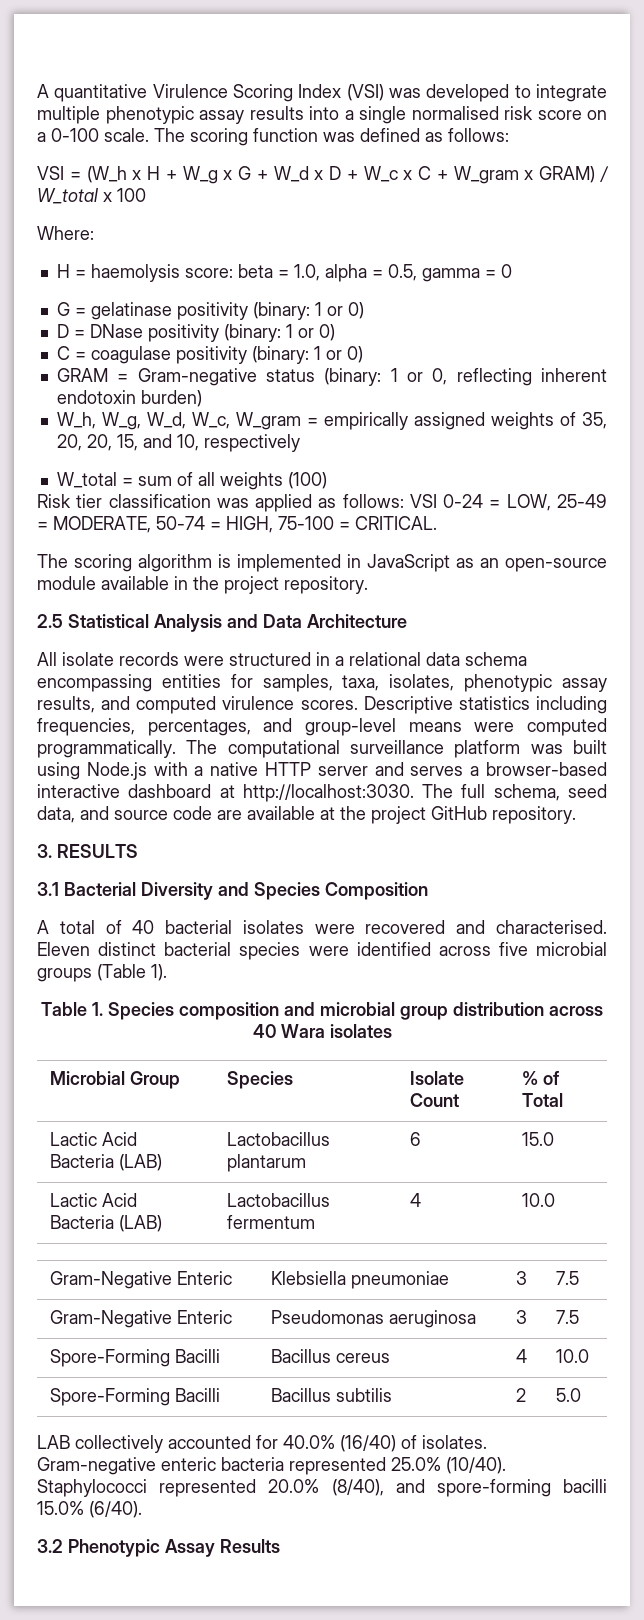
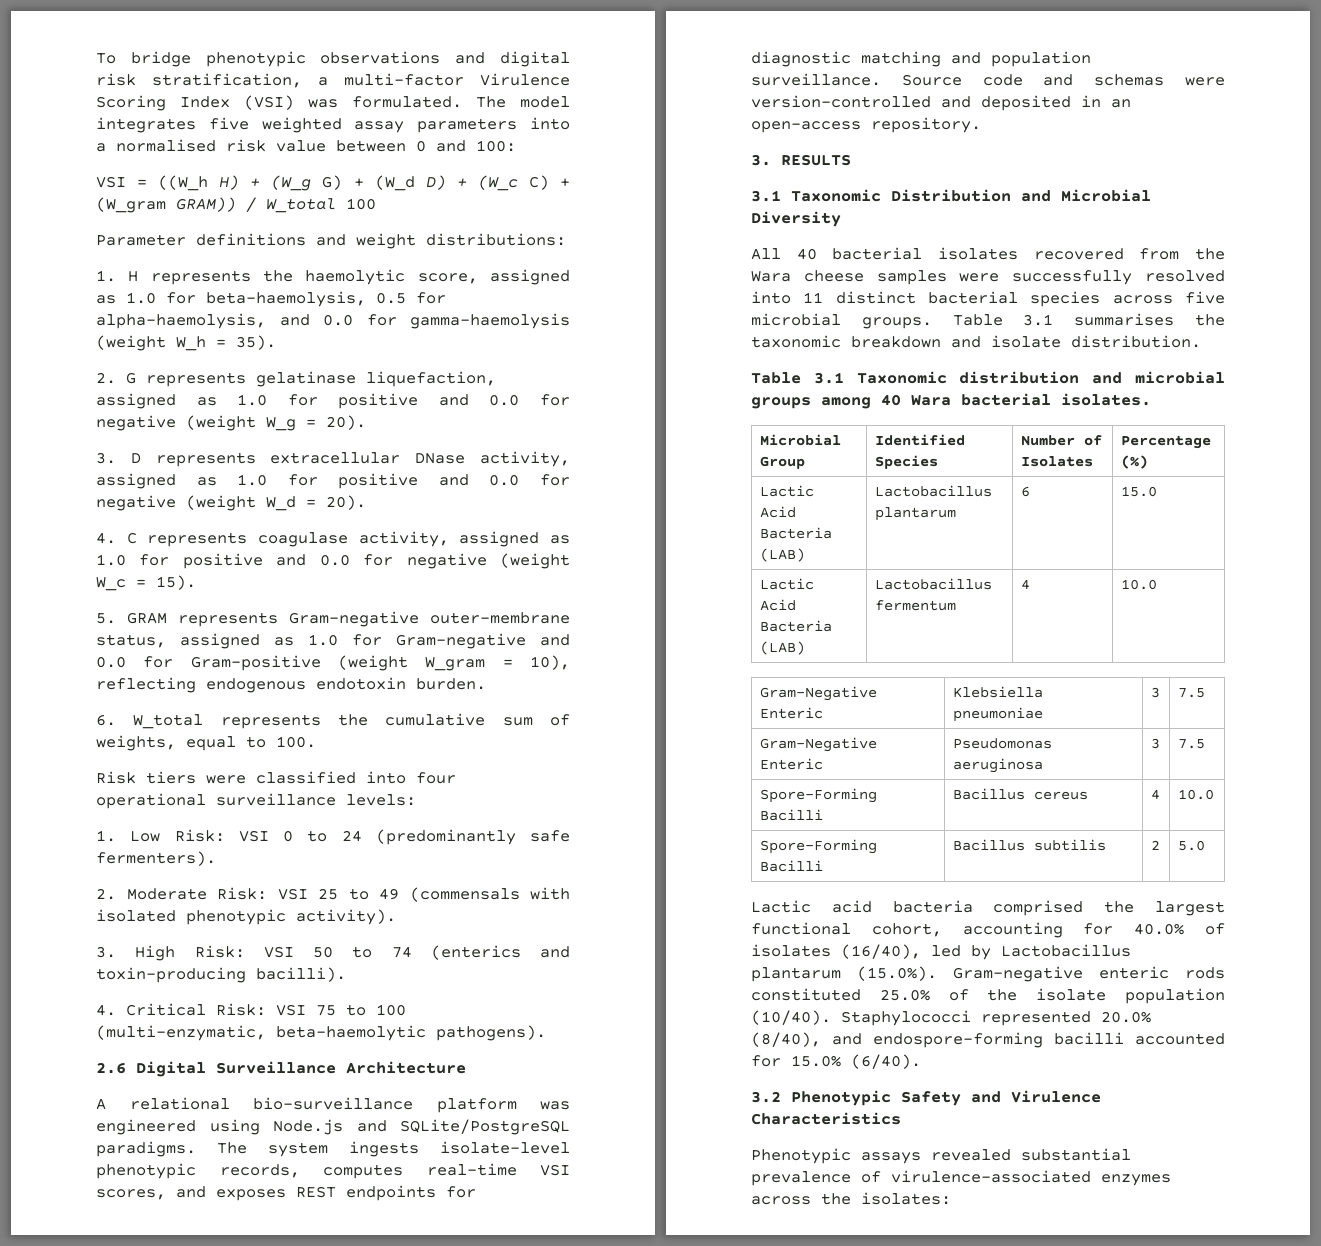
- A quantitative Virulence Scoring Index (VSI) was developed to integrate multiple phenotypic assay results into a single normalised risk score on a 0-100 scale. The scoring function was defined as follows:
- VSI = (W_h x H + W_g x G + W_d x D + W_c x C + W_gram x GRAM) / W_total x 100
+ To bridge phenotypic observations and digital risk stratification, a multi-factor Virulence Scoring Index (VSI) was formulated. The model integrates five weighted assay parameters into a normalised risk value between 0 and 100:
+ VSI = ((W_h H) + (W_g G) + (W_d D) + (W_c C) + (W_gram GRAM)) / W_total 100
- Where:
- H = haemolysis score: beta = 1.0, alpha = 0.5, gamma = 0
- G = gelatinase positivity (binary: 1 or 0)
- D = DNase positivity (binary: 1 or 0)
- C = coagulase positivity (binary: 1 or 0)
- GRAM = Gram-negative status (binary: 1 or 0, reflecting inherent endotoxin burden)
- W_h, W_g, W_d, W_c, W_gram = empirically assigned weights of 35, 20, 20, 15, and 10, respectively
- W_total = sum of all weights (100)
- Risk tier classification was applied as follows: VSI 0-24 = LOW, 25-49 = MODERATE, 50-74 = HIGH, 75-100 = CRITICAL.
- The scoring algorithm is implemented in JavaScript as an open-source module available in the project repository.
- 2.5 Statistical Analysis and Data Architecture
- All isolate records were structured in a relational data schema encompassing entities for samples, taxa, isolates, phenotypic assay results, and computed virulence scores. Descriptive statistics including frequencies, percentages, and group-level means were computed programmatically. The computational surveillance platform was built using Node.js with a native HTTP server and serves a browser-based interactive dashboard at http://localhost:3030. The full schema, seed data, and source code are available at the project GitHub repository.
+ Parameter definitions and weight distributions:
+ 1. H represents the haemolytic score, assigned as 1.0 for beta-haemolysis, 0.5 for alpha-haemolysis, and 0.0 for gamma-haemolysis (weight W_h = 35).
+ 2. G represents gelatinase liquefaction, assigned as 1.0 for positive and 0.0 for negative (weight W_g = 20).
+ 3. D represents extracellular DNase activity, assigned as 1.0 for positive and 0.0 for negative (weight W_d = 20).
+ 4. C represents coagulase activity, assigned as 1.0 for positive and 0.0 for negative (weight W_c = 15).
+ 5. GRAM represents Gram-negative outer-membrane status, assigned as 1.0 for Gram-negative and 0.0 for Gram-positive (weight W_gram = 10), reflecting endogenous endotoxin burden.
+ 6. W_total represents the cumulative sum of weights, equal to 100.
+ Risk tiers were classified into four operational surveillance levels:
+ 1. Low Risk: VSI 0 to 24 (predominantly safe fermenters).
+ 2. Moderate Risk: VSI 25 to 49 (commensals with isolated phenotypic activity).
+ 3. High Risk: VSI 50 to 74 (enterics and toxin-producing bacilli).
+ 4. Critical Risk: VSI 75 to 100 (multi-enzymatic, beta-haemolytic pathogens).
+ 2.6 Digital Surveillance Architecture
+ A relational bio-surveillance platform was engineered using Node.js and SQLite/PostgreSQL paradigms. The system ingests isolate-level phenotypic records, computes real-time VSI scores, and exposes REST endpoints for diagnostic matching and population surveillance. Source code and schemas were version-controlled and deposited in an open-access repository.
  3. RESULTS
- 3.1 Bacterial Diversity and Species Composition
- A total of 40 bacterial isolates were recovered and characterised. Eleven distinct bacterial species were identified across five microbial groups (Table 1).
- Table 1. Species composition and microbial group distribution across 40 Wara isolates
+ 3.1 Taxonomic Distribution and Microbial Diversity
+ All 40 bacterial isolates recovered from the Wara cheese samples were successfully resolved into 11 distinct bacterial species across five microbial groups. Table 3.1 summarises the taxonomic breakdown and isolate distribution.
+ Table 3.1 Taxonomic distribution and microbial groups among 40 Wara bacterial isolates.
- Microbial Group | Species | Isolate Count | % of Total
+ Microbial Group | Identified Species | Number of Isolates | Percentage (%)
- LAB collectively accounted for 40.0% (16/40) of isolates. Gram-negative enteric bacteria represented 25.0% (10/40).
+ Lactic acid bacteria comprised the largest functional cohort, accounting for 40.0% of isolates (16/40), led by Lactobacillus plantarum (15.0%). Gram-negative enteric rods constituted 25.0% of the isolate population (10/40).
- Staphylococci represented 20.0% (8/40), and spore-forming bacilli 15.0% (6/40).
+ Staphylococci represented 20.0% (8/40), and endospore-forming bacilli accounted for 15.0% (6/40).
- 3.2 Phenotypic Assay Results
+ 3.2 Phenotypic Safety and Virulence Characteristics
+ Phenotypic assays revealed substantial prevalence of virulence-associated enzymes across the isolates:

